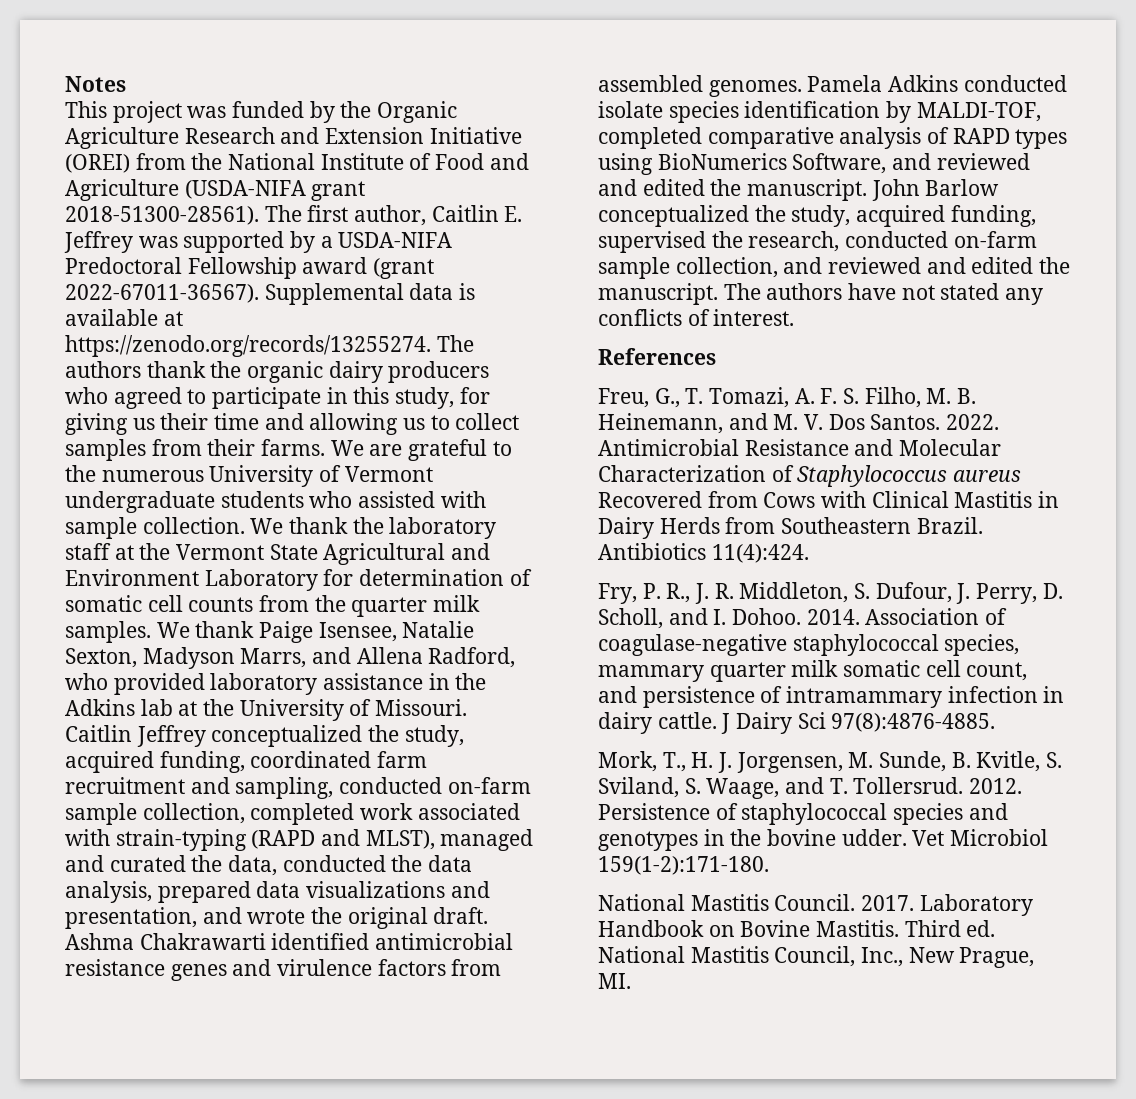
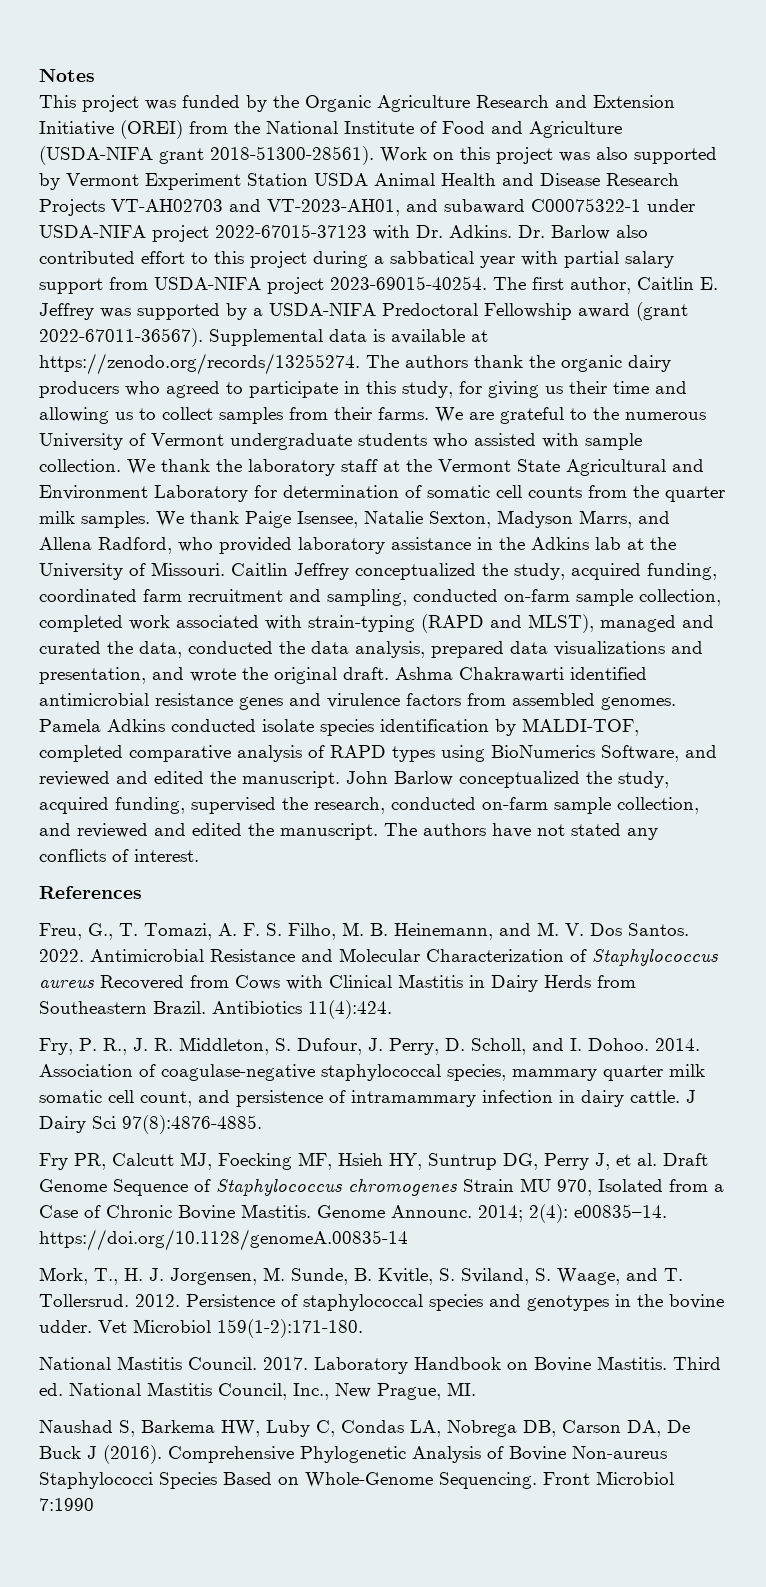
+ Work on this project was also supported by Vermont Experiment Station USDA Animal Health and Disease Research Projects VT-AH02703 and VT-2023-AH01, and subaward C00075322-1 under USDA-NIFA project 2022-67015-37123 with Dr. Adkins. Dr. Barlow also contributed effort to this project during a sabbatical year with partial salary support from USDA-NIFA project 2023-69015-40254.
+ Fry PR, Calcutt MJ, Foecking MF, Hsieh HY, Suntrup DG, Perry J, et al. Draft Genome Sequence of Staphylococcus chromogenes Strain MU 970, Isolated from a Case of Chronic Bovine Mastitis. Genome Announc. 2014; 2(4): e00835–14. https://doi.org/10.1128/genomeA.00835-14
+ Naushad S, Barkema HW, Luby C, Condas LA, Nobrega DB, Carson DA, De Buck J (2016). Comprehensive Phylogenetic Analysis of Bovine Non-aureus Staphylococci Species Based on Whole-Genome Sequencing. Front Microbiol 7:1990

